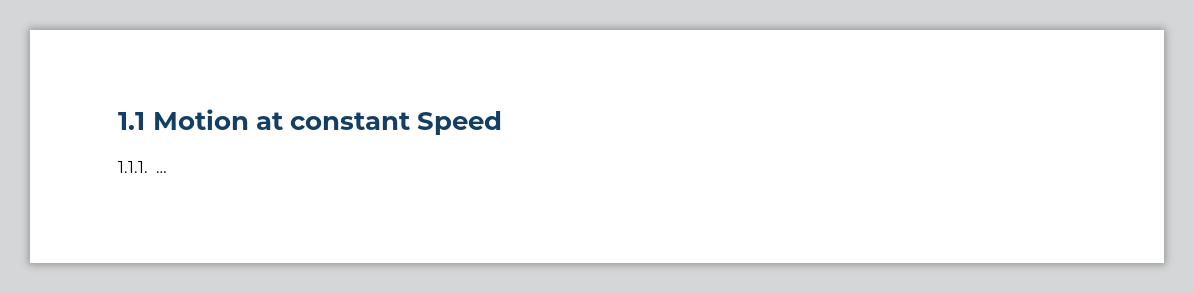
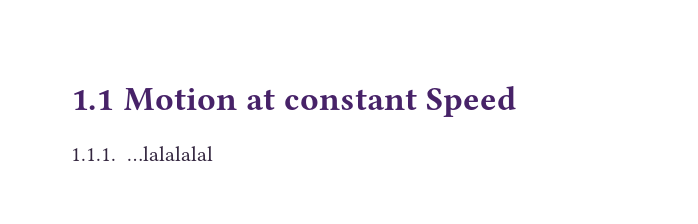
- 1.1.1. …
+ 1.1.1. …lalalalal

